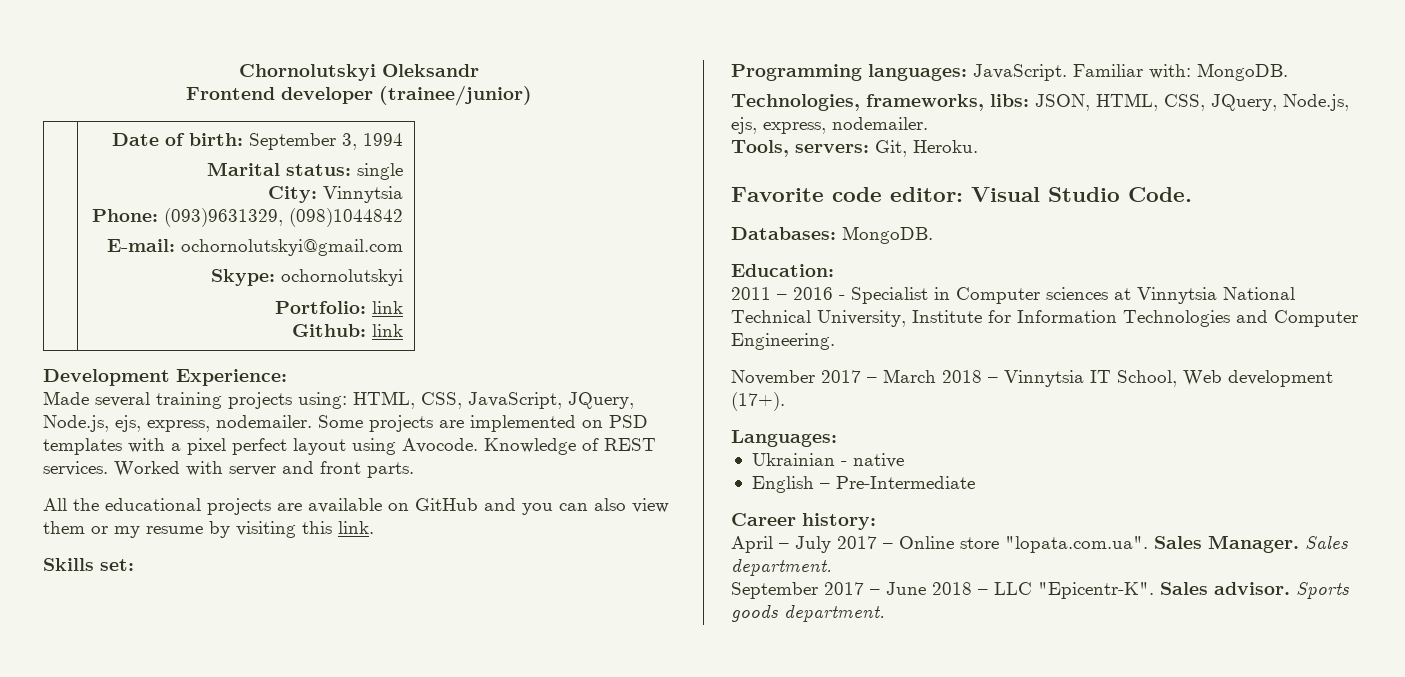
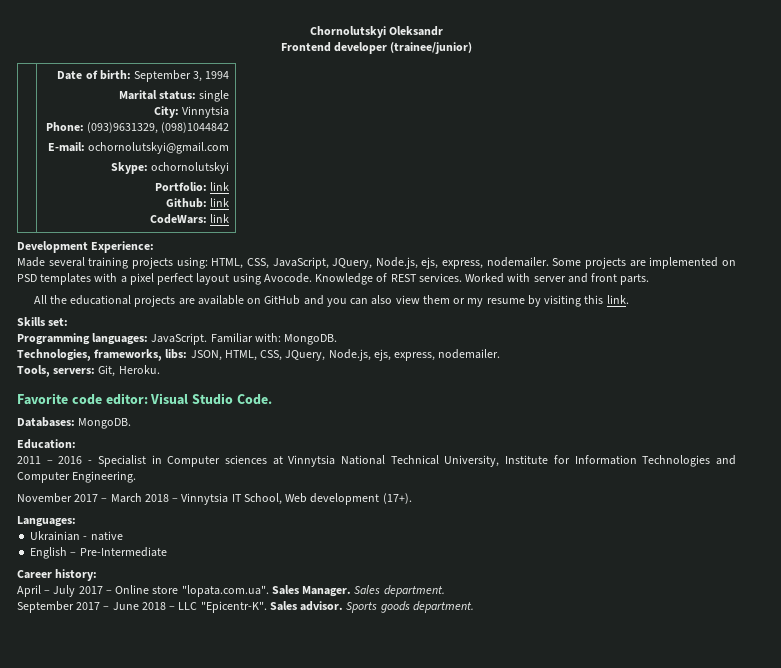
  | Date of birth: September 3, 1994
  Marital status: single
  City: Vinnytsia
  Phone: (093)9631329, (098)1044842
  E-mail: ochornolutskyi@gmail.com
  Skype: ochornolutskyi
  Portfolio: link
  Github: link
+ CodeWars: link

